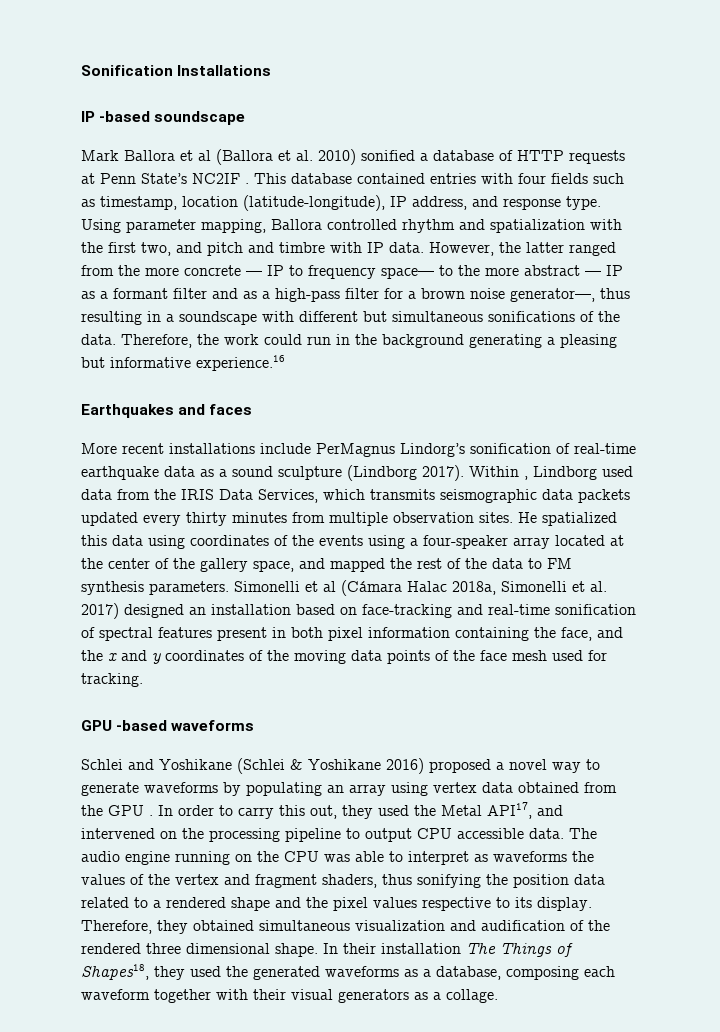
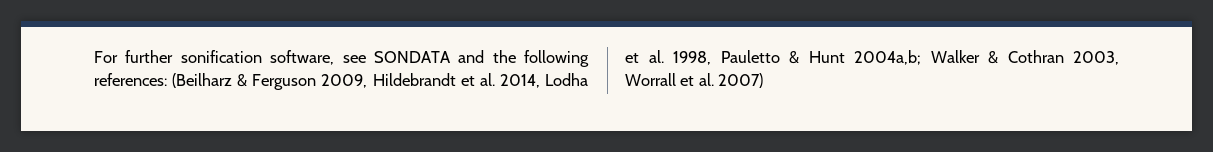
- Sonification Installations
- IP -based soundscape
- Mark Ballora et al (Ballora et al. 2010) sonified a database of HTTP requests at Penn State’s NC2IF . This database contained entries with four fields such as timestamp, location (latitude-longitude), IP address, and response type. Using parameter mapping, Ballora controlled rhythm and spatialization with the first two, and pitch and timbre with IP data. However, the latter ranged from the more concrete — IP to frequency space— to the more abstract — IP as a formant filter and as a high-pass filter for a brown noise generator—, thus resulting in a soundscape with different but simultaneous sonifications of the data. Therefore, the work could run in the background generating a pleasing but informative experience.16
- Earthquakes and faces
- More recent installations include PerMagnus Lindorg’s sonification of real-time earthquake data as a sound sculpture (Lindborg 2017). Within , Lindborg used data from the IRIS Data Services, which transmits seismographic data packets updated every thirty minutes from multiple observation sites. He spatialized this data using coordinates of the events using a four-speaker array located at the center of the gallery space, and mapped the rest of the data to FM synthesis parameters. Simonelli et al (Cámara Halac 2018a, Simonelli et al. 2017) designed an installation based on face-tracking and real-time sonification of spectral features present in both pixel information containing the face, and the x and y coordinates of the moving data points of the face mesh used for tracking.
- GPU -based waveforms
- Schlei and Yoshikane (Schlei & Yoshikane 2016) proposed a novel way to generate waveforms by populating an array using vertex data obtained from the GPU . In order to carry this out, they used the Metal API17, and intervened on the processing pipeline to output CPU accessible data. The audio engine running on the CPU was able to interpret as waveforms the values of the vertex and fragment shaders, thus sonifying the position data related to a rendered shape and the pixel values respective to its display. Therefore, they obtained simultaneous visualization and audification of the rendered three dimensional shape. In their installation The Things of Shapes18, they used the generated waveforms as a database, composing each waveform together with their visual generators as a collage.
+ For further sonification software, see SONDATA and the following references: (Beilharz & Ferguson 2009, Hildebrandt et al. 2014, Lodha et al. 1998, Pauletto & Hunt 2004a,b; Walker & Cothran 2003, Worrall et al. 2007)

